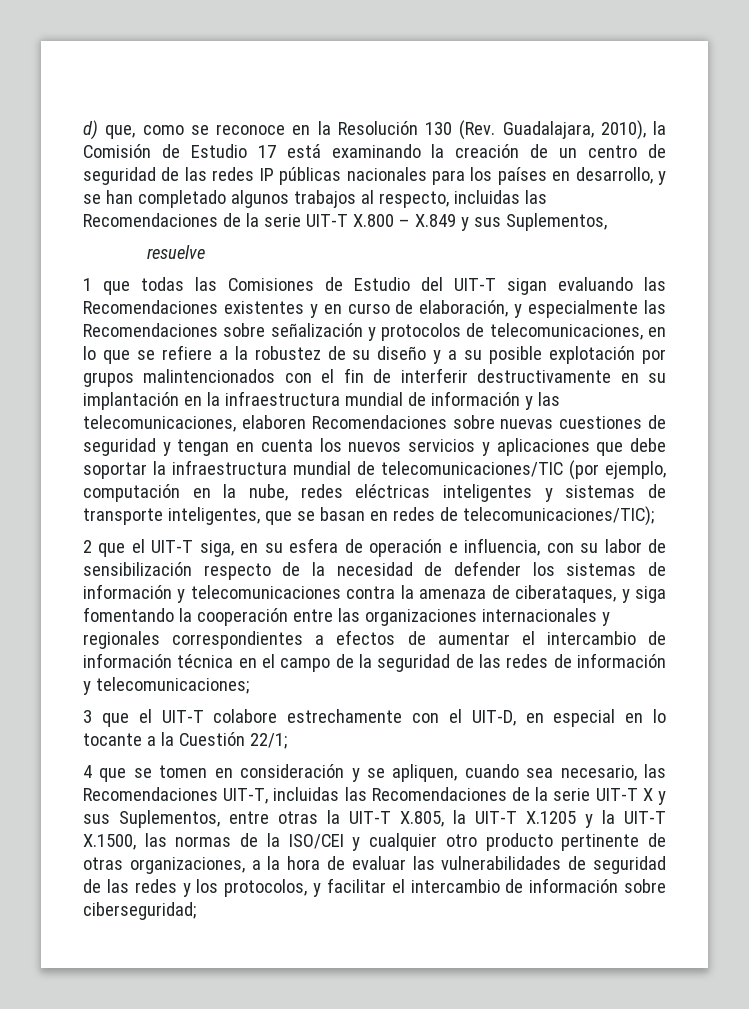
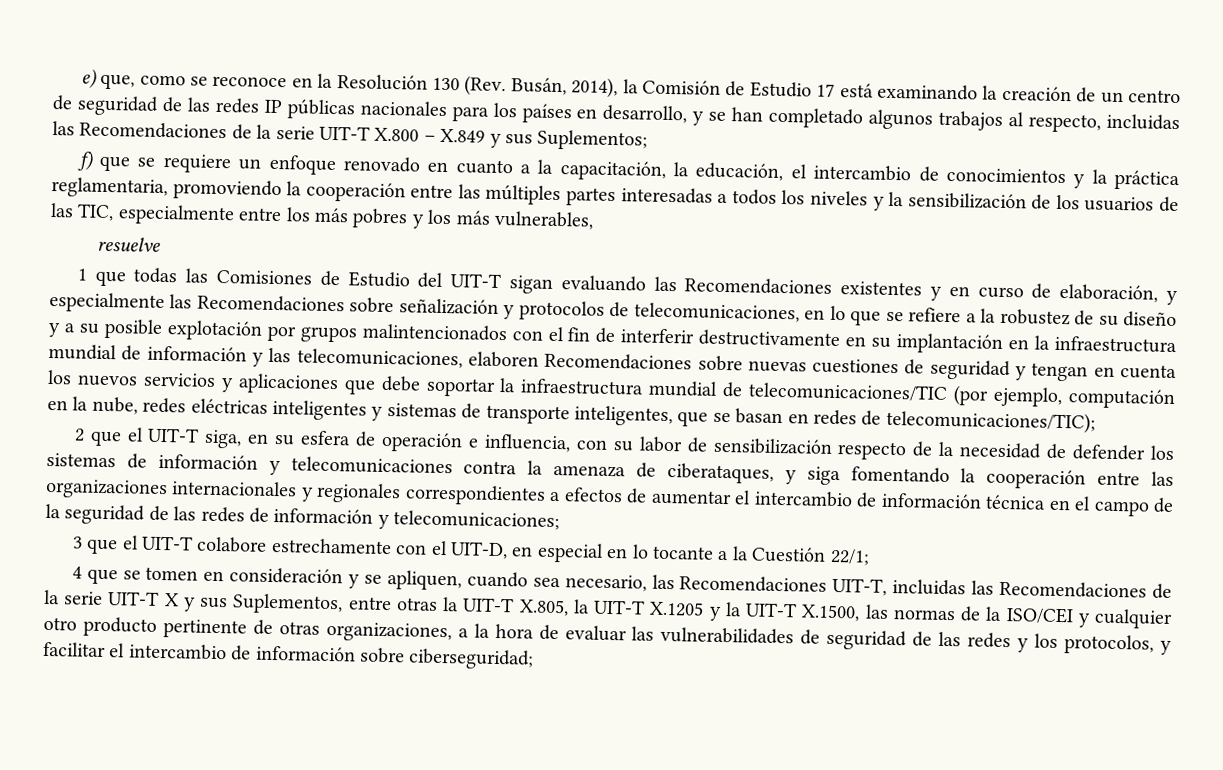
- d) que, como se reconoce en la Resolución 130 (Rev. Guadalajara, 2010), la Comisión de Estudio 17 está examinando la creación de un centro de seguridad de las redes IP públicas nacionales para los países en desarrollo, y se han completado algunos trabajos al respecto, incluidas las Recomendaciones de la serie UIT-T X.800 – X.849 y sus Suplementos,
+ e) que, como se reconoce en la Resolución 130 (Rev. Busán, 2014), la Comisión de Estudio 17 está examinando la creación de un centro de seguridad de las redes IP públicas nacionales para los países en desarrollo, y se han completado algunos trabajos al respecto, incluidas las Recomendaciones de la serie UIT-T X.800 – X.849 y sus Suplementos;
+ f) que se requiere un enfoque renovado en cuanto a la capacitación, la educación, el intercambio de conocimientos y la práctica reglamentaria, promoviendo la cooperación entre las múltiples partes interesadas a todos los niveles y la sensibilización de los usuarios de las TIC, especialmente entre los más pobres y los más vulnerables,

